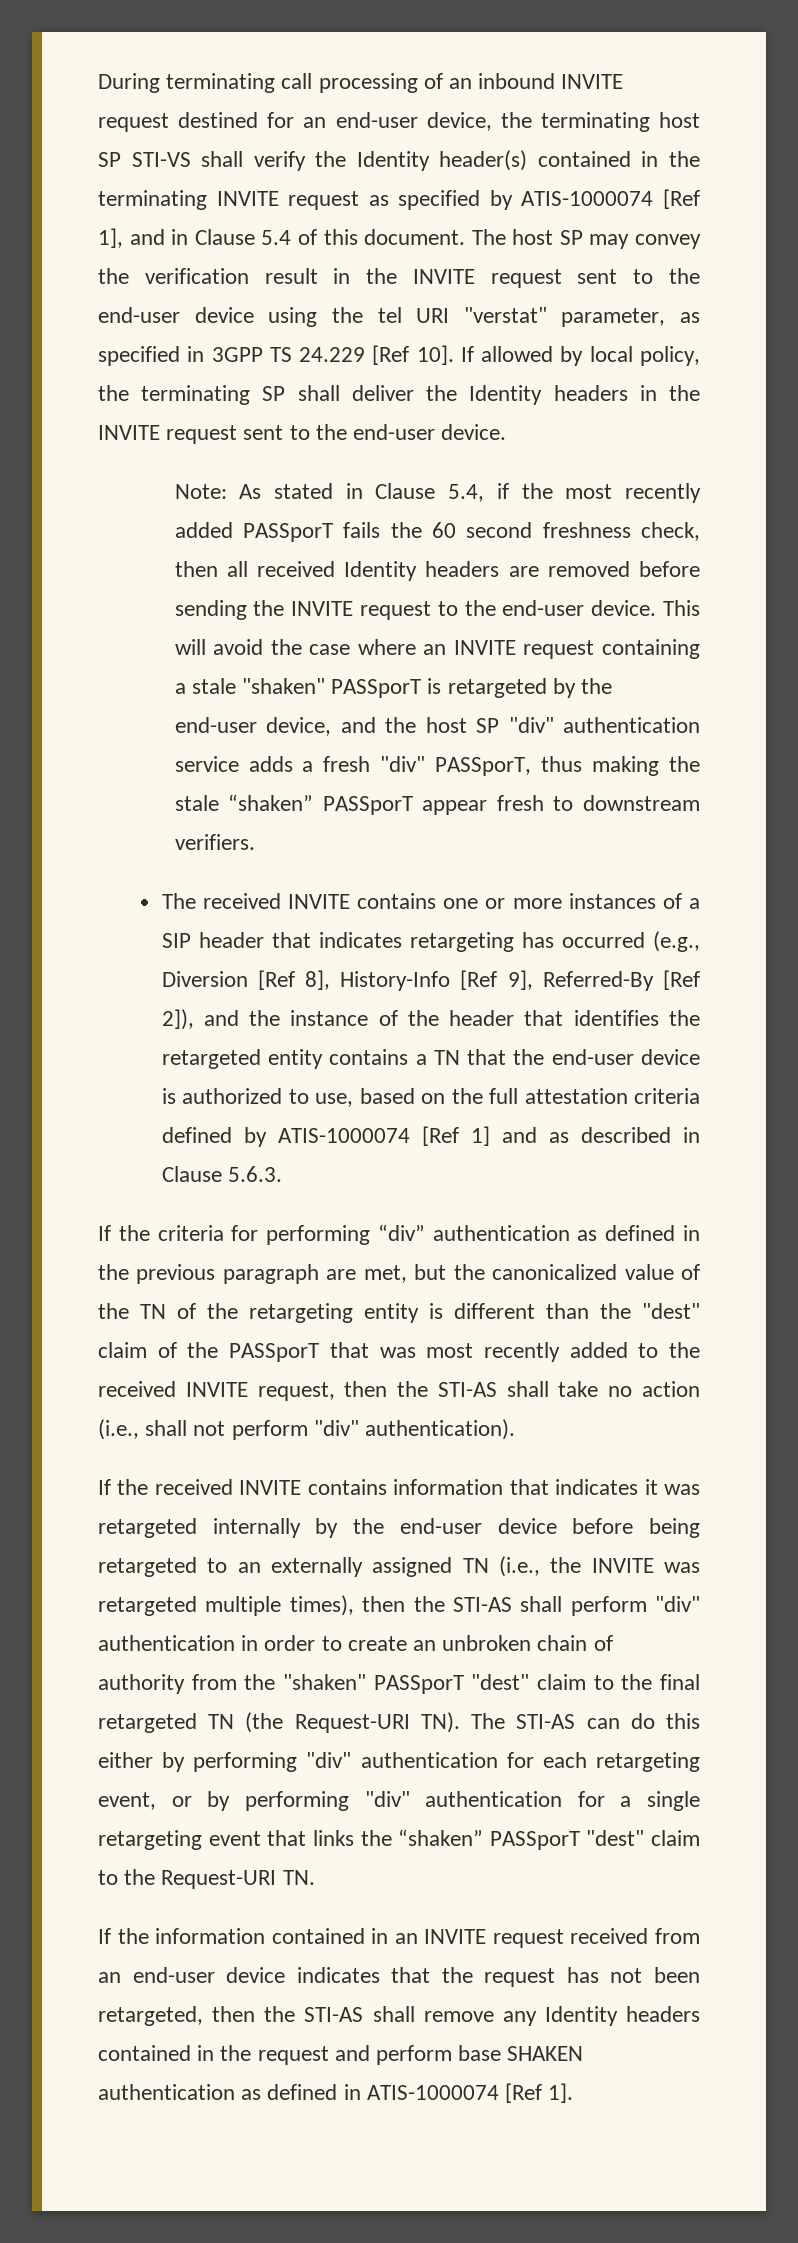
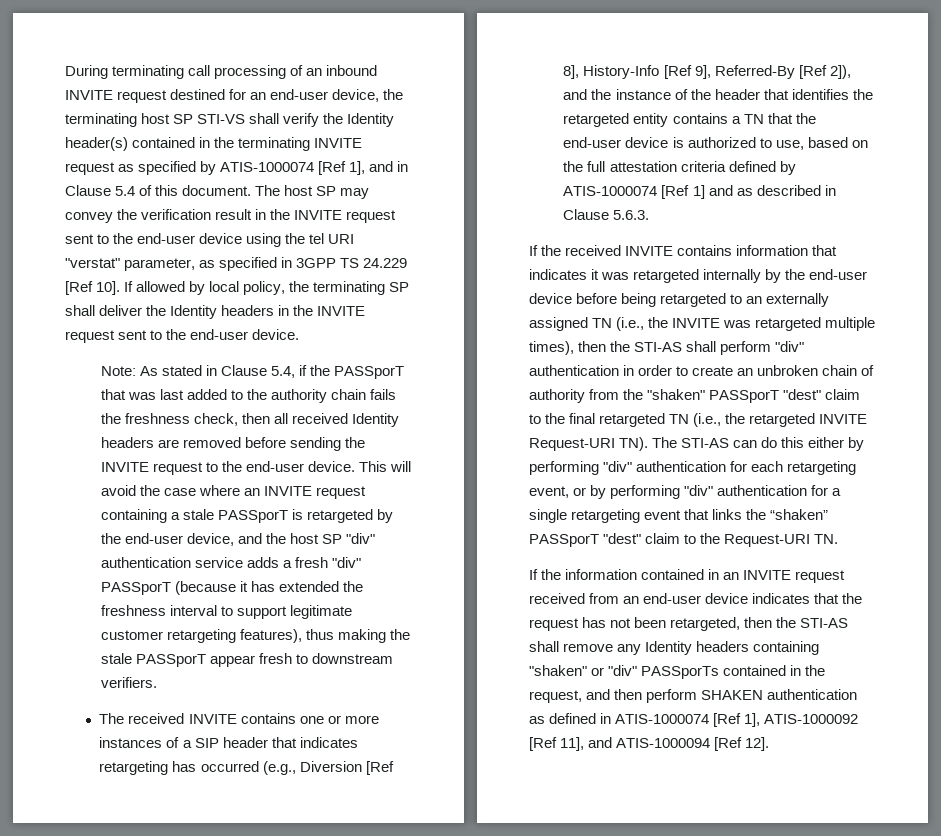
- Note: As stated in Clause 5.4, if the most recently added PASSporT fails the 60 second freshness check, then all received Identity headers are removed before sending the INVITE request to the end-user device.
+ Note: As stated in Clause 5.4, if the PASSporT that was last added to the authority chain fails the freshness check, then all received Identity headers are removed before sending the INVITE request to the end-user device.
- This will avoid the case where an INVITE request containing a stale "shaken" PASSporT is retargeted by the end-user device, and the host SP "div" authentication service adds a fresh "div" PASSporT, thus making the stale “shaken” PASSporT appear fresh to downstream verifiers.
+ This will avoid the case where an INVITE request containing a stale PASSporT is retargeted by the end-user device, and the host SP "div" authentication service adds a fresh "div" PASSporT (because it has extended the freshness interval to support legitimate customer retargeting features), thus making the stale PASSporT appear fresh to downstream verifiers.
- If the criteria for performing “div” authentication as defined in the previous paragraph are met, but the canonicalized value of the TN of the retargeting entity is different than the "dest" claim of the PASSporT that was most recently added to the received INVITE request, then the STI-AS shall take no action (i.e., shall not perform "div" authentication).
- If the received INVITE contains information that indicates it was retargeted internally by the end-user device before being retargeted to an externally assigned TN (i.e., the INVITE was retargeted multiple times), then the STI-AS shall perform "div" authentication in order to create an unbroken chain of authority from the "shaken" PASSporT "dest" claim to the final retargeted TN (the Request-URI TN). The STI-AS can do this either by performing "div" authentication for each retargeting event, or by performing "div" authentication for a single retargeting event that links the “shaken” PASSporT "dest" claim to the Request-URI TN.
+ If the received INVITE contains information that indicates it was retargeted internally by the end-user device before being retargeted to an externally assigned TN (i.e., the INVITE was retargeted multiple times), then the STI-AS shall perform "div" authentication in order to create an unbroken chain of authority from the "shaken" PASSporT "dest" claim to the final retargeted TN (i.e., the retargeted INVITE Request-URI TN). The STI-AS can do this either by performing "div" authentication for each retargeting event, or by performing "div" authentication for a single retargeting event that links the “shaken” PASSporT "dest" claim to the Request-URI TN.
- If the information contained in an INVITE request received from an end-user device indicates that the request has not been retargeted, then the STI-AS shall remove any Identity headers contained in the request and perform base SHAKEN authentication as defined in ATIS-1000074 [Ref 1].
+ If the information contained in an INVITE request received from an end-user device indicates that the request has not been retargeted, then the STI-AS shall remove any Identity headers containing "shaken" or "div" PASSporTs contained in the request, and then perform SHAKEN authentication as defined in ATIS-1000074 [Ref 1], ATIS-1000092 [Ref 11], and ATIS-1000094 [Ref 12].

